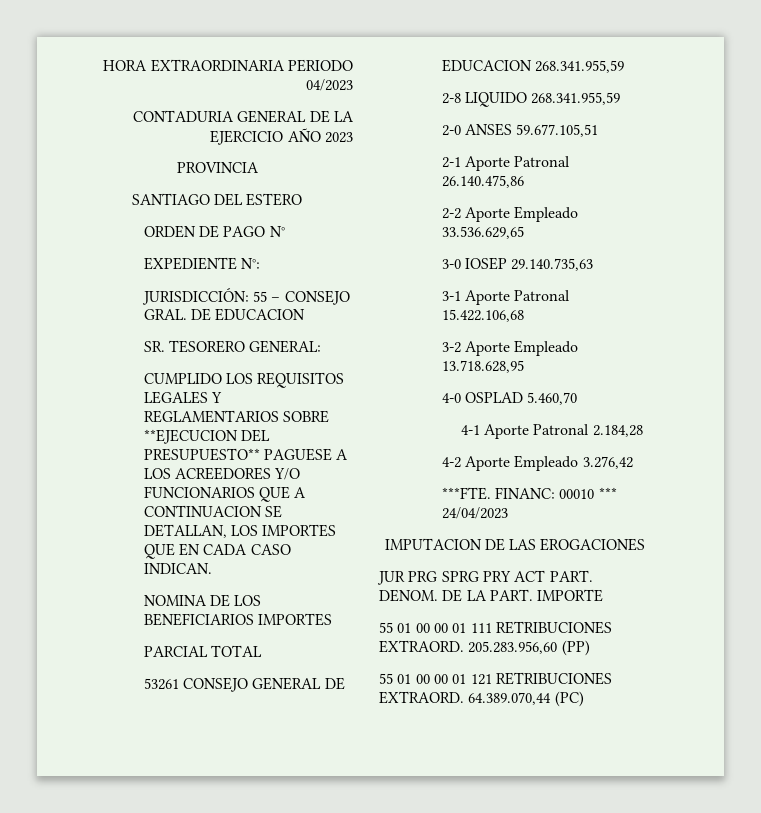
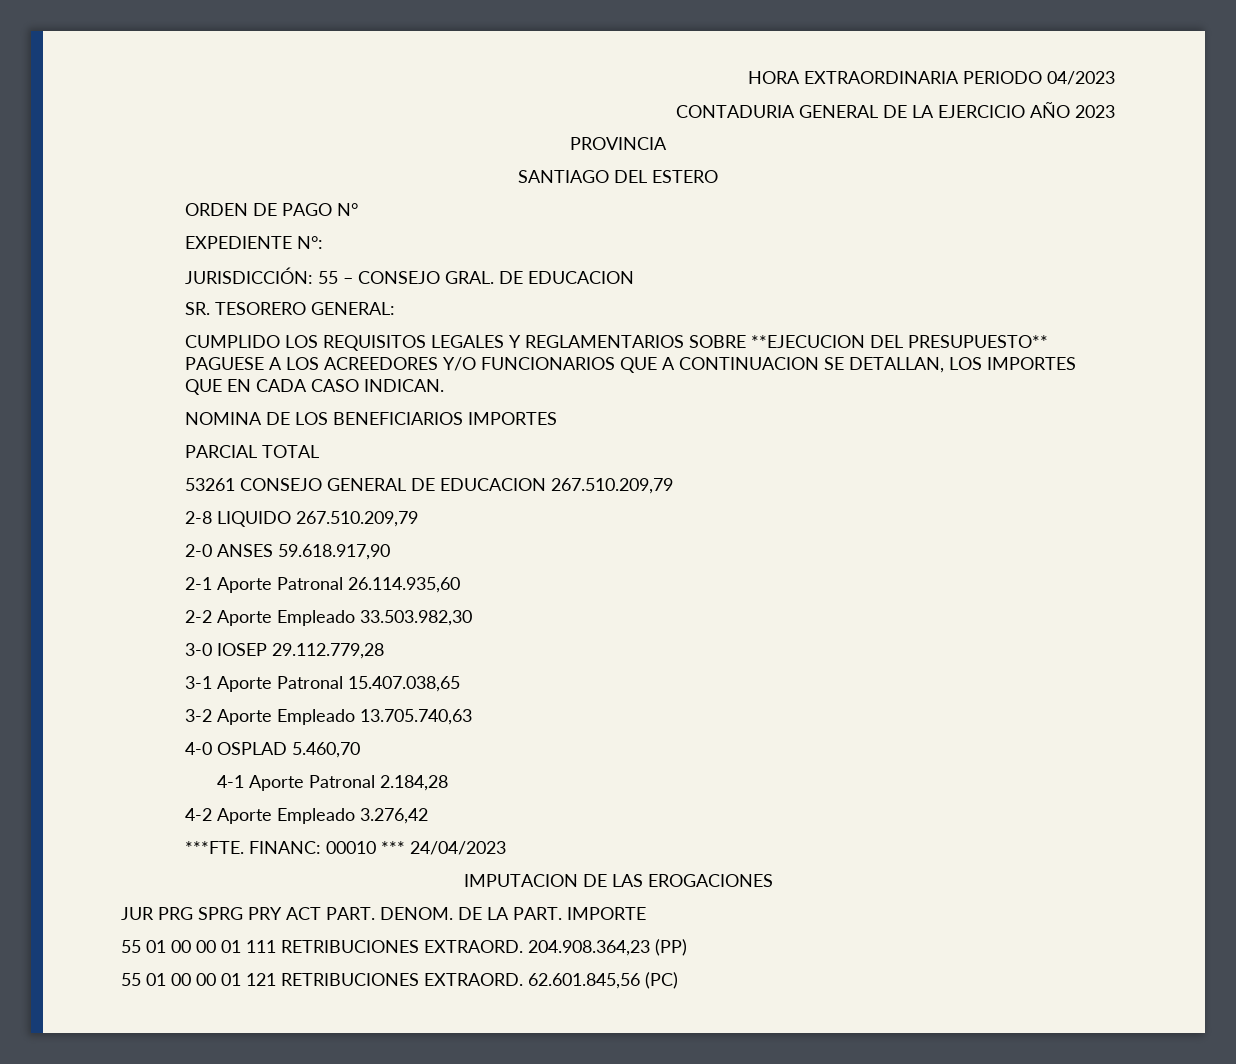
- 53261 CONSEJO GENERAL DE EDUCACION 268.341.955,59
+ 53261 CONSEJO GENERAL DE EDUCACION 267.510.209,79
- 2-8 LIQUIDO 268.341.955,59
+ 2-8 LIQUIDO 267.510.209,79
- 2-0 ANSES 59.677.105,51
+ 2-0 ANSES 59.618.917,90
- 2-1 Aporte Patronal 26.140.475,86
+ 2-1 Aporte Patronal 26.114.935,60
- 2-2 Aporte Empleado 33.536.629,65
+ 2-2 Aporte Empleado 33.503.982,30
- 3-0 IOSEP 29.140.735,63
+ 3-0 IOSEP 29.112.779,28
- 3-1 Aporte Patronal 15.422.106,68
+ 3-1 Aporte Patronal 15.407.038,65
- 3-2 Aporte Empleado 13.718.628,95
+ 3-2 Aporte Empleado 13.705.740,63
- 205.283.956,60 (PP)
+ 204.908.364,23 (PP)
- 64.389.070,44 (PC)
+ 62.601.845,56 (PC)

